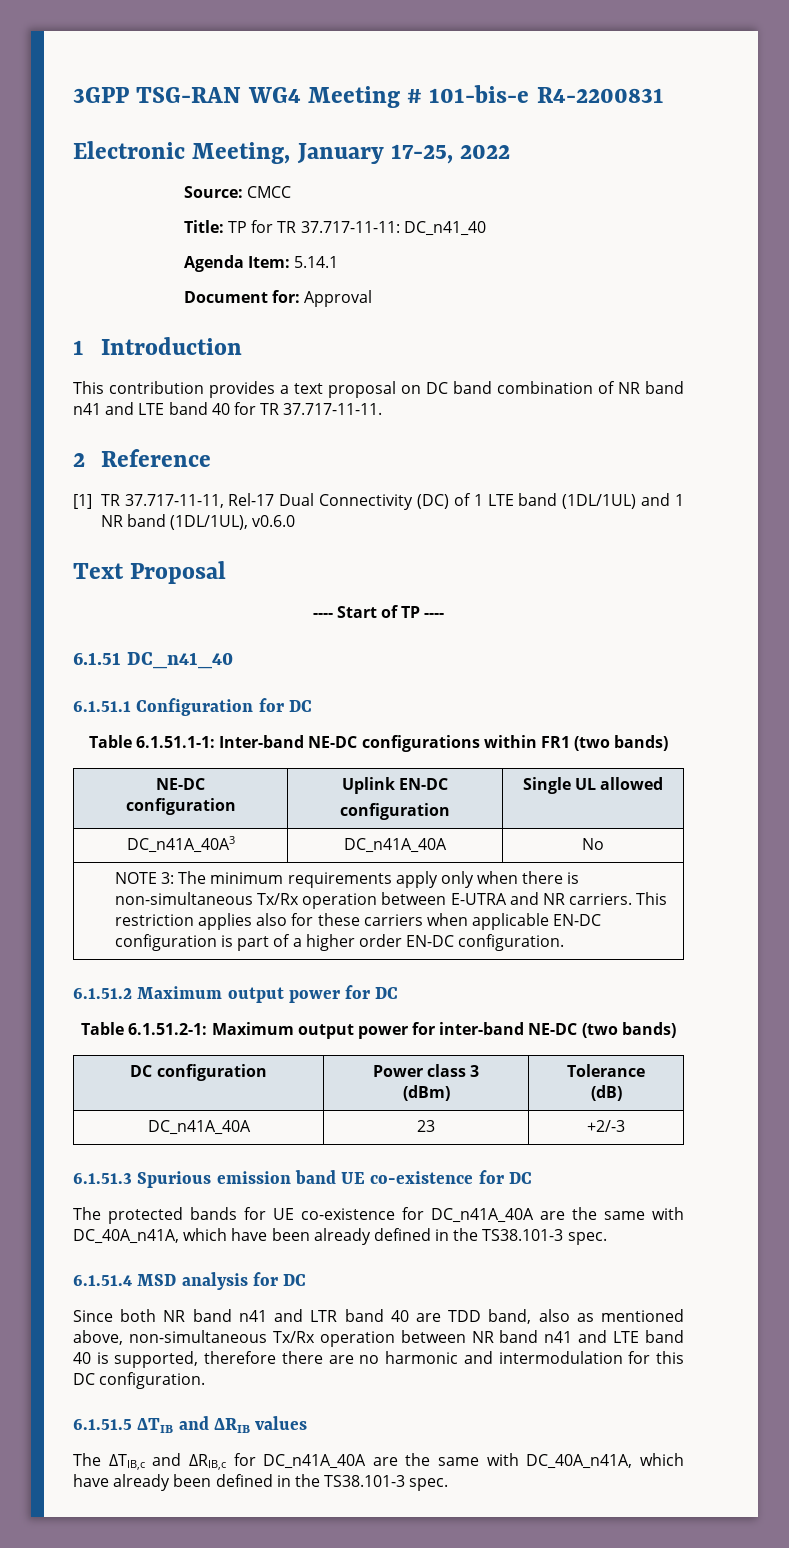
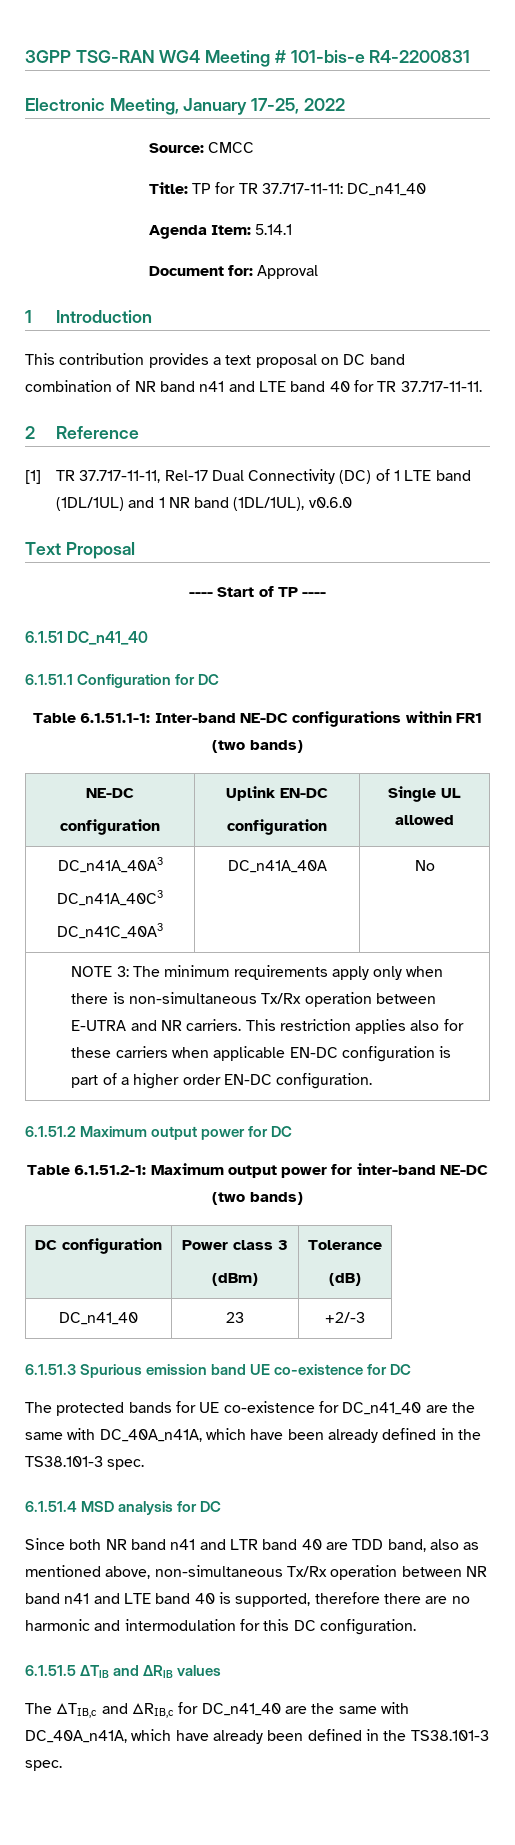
- DC_n41A_40A3 | DC_n41A_40A | No
+ DC_n41A_40A3
+ DC_n41A_40C3
+ DC_n41C_40A3 | DC_n41A_40A | No
- DC_n41A_40A | 23 | +2/-3
+ DC_n41_40 | 23 | +2/-3
- The protected bands for UE co-existence for DC_n41A_40A are the same with DC_40A_n41A, which have been already defined in the TS38.101-3 spec.
+ The protected bands for UE co-existence for DC_n41_40 are the same with DC_40A_n41A, which have been already defined in the TS38.101-3 spec.
- The ΔTIB,c and ΔRIB,c for DC_n41A_40A are the same with DC_40A_n41A, which have already been defined in the TS38.101-3 spec.
+ The ΔTIB,c and ΔRIB,c for DC_n41_40 are the same with DC_40A_n41A, which have already been defined in the TS38.101-3 spec.

